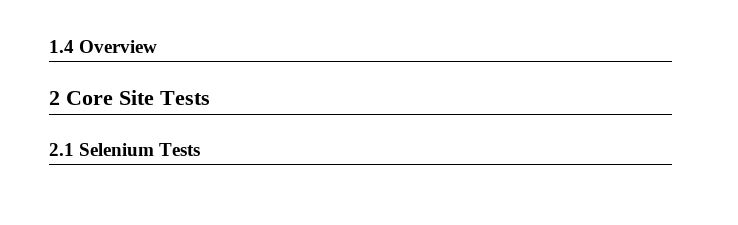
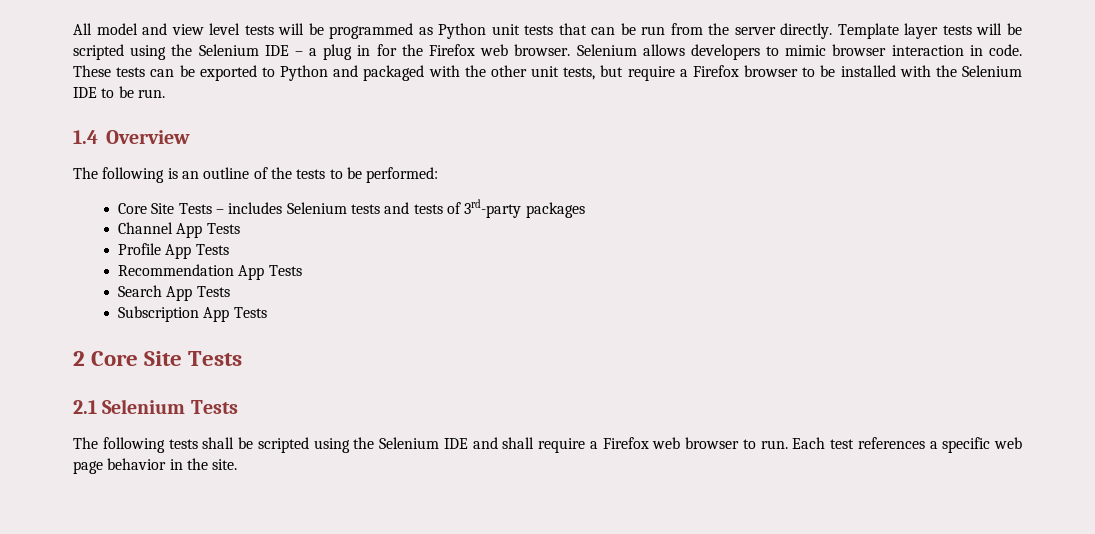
+ All model and view level tests will be programmed as Python unit tests that can be run from the server directly. Template layer tests will be scripted using the Selenium IDE – a plug in for the Firefox web browser. Selenium allows developers to mimic browser interaction in code. These tests can be exported to Python and packaged with the other unit tests, but require a Firefox browser to be installed with the Selenium IDE to be run.
  1.4 Overview
+ The following is an outline of the tests to be performed:
+ Core Site Tests – includes Selenium tests and tests of 3rd-party packages
+ Channel App Tests
+ Profile App Tests
+ Recommendation App Tests
+ Search App Tests
+ Subscription App Tests
+ The following tests shall be scripted using the Selenium IDE and shall require a Firefox web browser to run. Each test references a specific web page behavior in the site.

